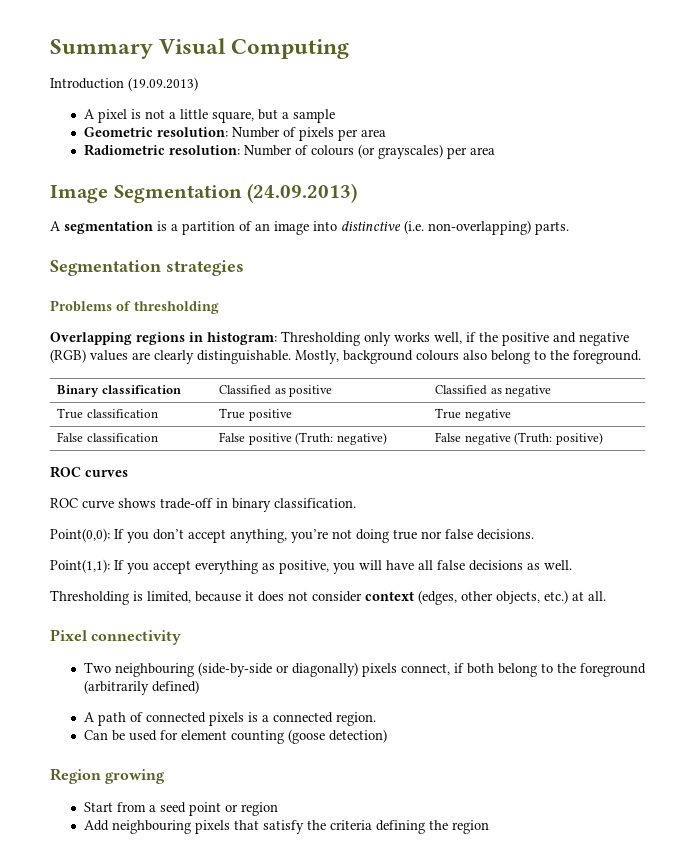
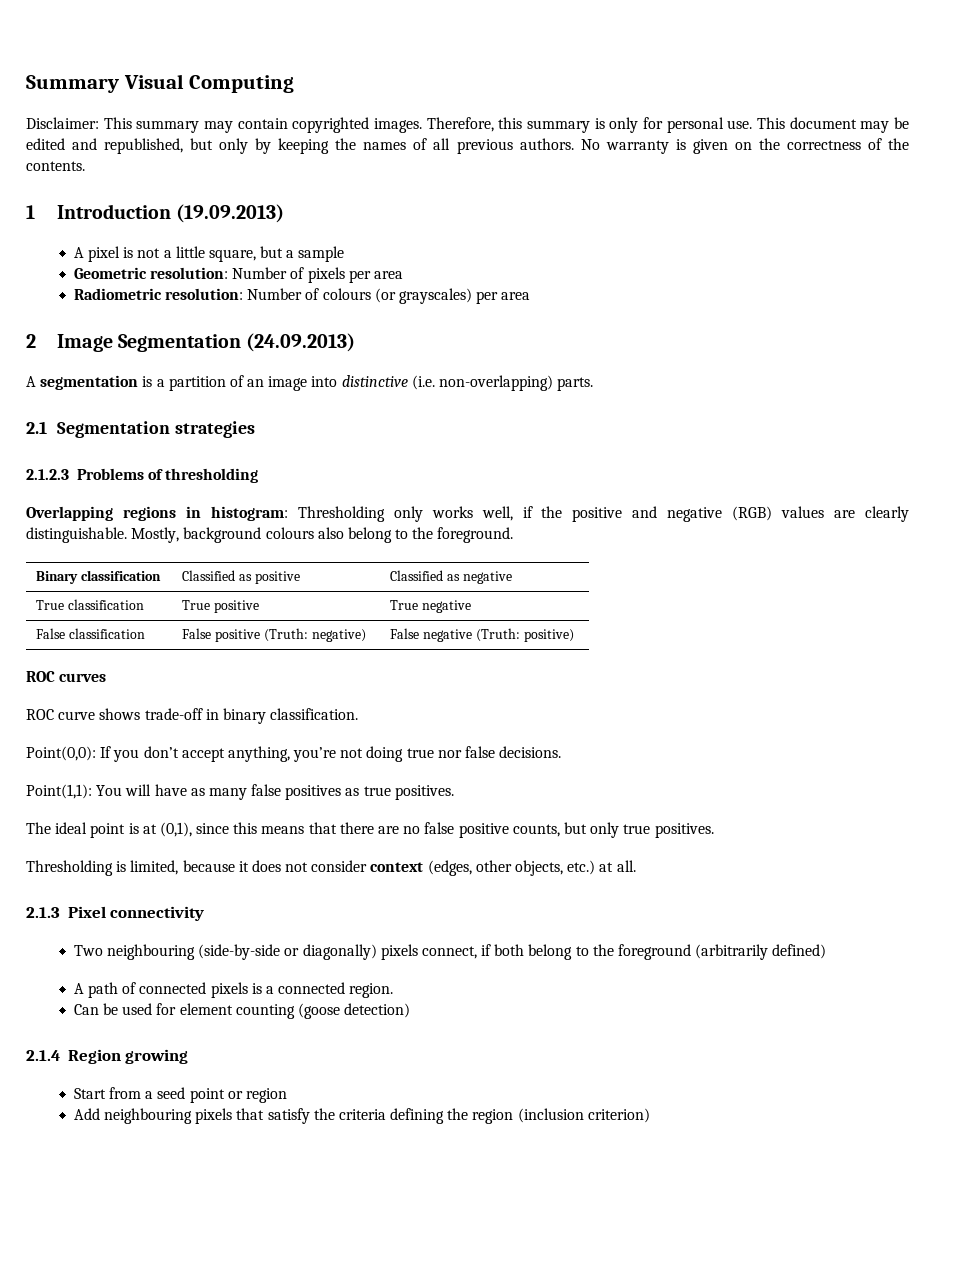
- Introduction (19.09.2013)
+ Disclaimer: This summary may contain copyrighted images. Therefore, this summary is only for personal use. This document may be edited and republished, but only by keeping the names of all previous authors. No warranty is given on the correctness of the contents.
+ 1 Introduction (19.09.2013)
- Image Segmentation (24.09.2013)
+ 2 Image Segmentation (24.09.2013)
- Segmentation strategies
+ 2.1 Segmentation strategies
- Problems of thresholding
+ 2.1.2.3 Problems of thresholding
- Point(1,1): If you accept everything as positive, you will have all false decisions as well.
+ Point(1,1): You will have as many false positives as true positives.
+ The ideal point is at (0,1), since this means that there are no false positive counts, but only true positives.
- Pixel connectivity
+ 2.1.3 Pixel connectivity
- Region growing
+ 2.1.4 Region growing
- Add neighbouring pixels that satisfy the criteria defining the region
+ Add neighbouring pixels that satisfy the criteria defining the region (inclusion criterion)

